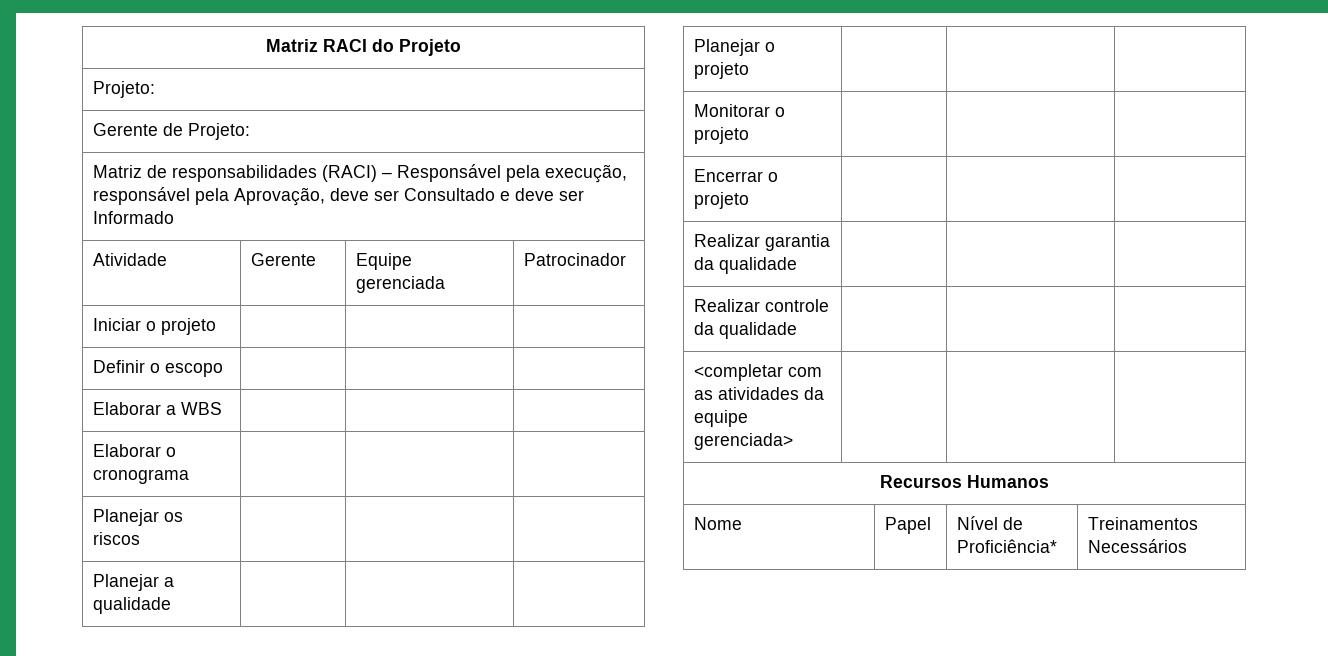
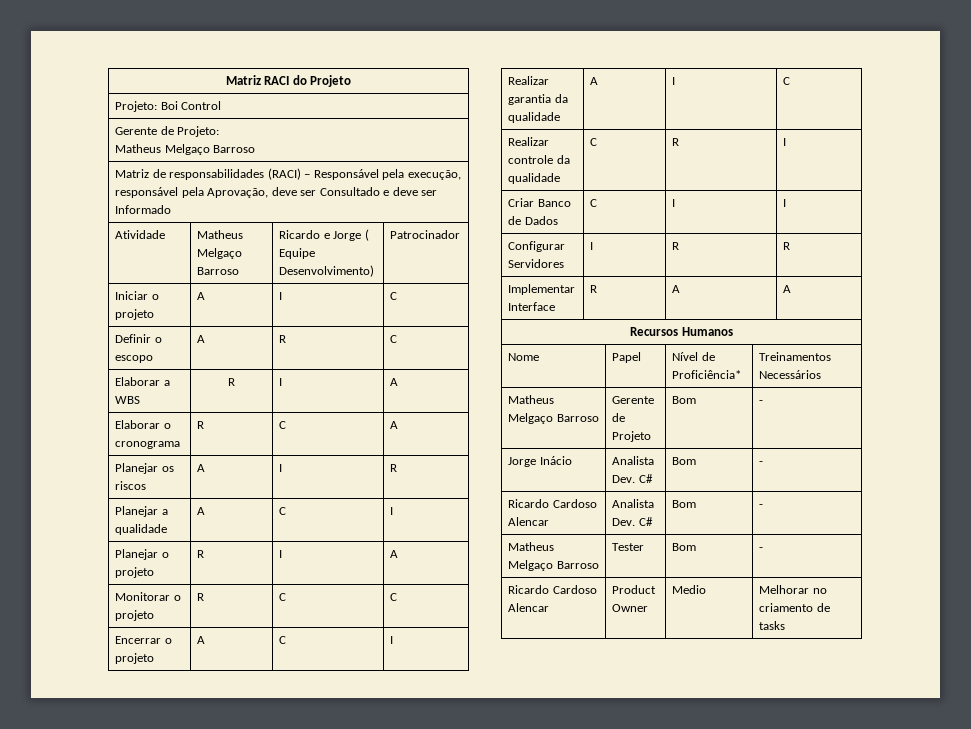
  Matriz RACI do Projeto
- Projeto:
+ Projeto: Boi Control
  Gerente de Projeto:
+ Matheus Melgaço Barroso
- Atividade | Gerente | Equipe gerenciada | Patrocinador
+ Atividade | Matheus Melgaço Barroso | Ricardo e Jorge ( Equipe Desenvolvimento) | Patrocinador
- Iniciar o projeto | | |
+ Iniciar o projeto | A | I | C
- Definir o escopo | | |
+ Definir o escopo | A | R | C
- Elaborar a WBS | | |
+ Elaborar a WBS | R | I | A
- Elaborar o cronograma | | |
+ Elaborar o cronograma | R | C | A
- Planejar os riscos | | |
+ Planejar os riscos | A | I | R
- Planejar a qualidade | | |
+ Planejar a qualidade | A | C | I
- Planejar o projeto | | |
+ Planejar o projeto | R | I | A
- Monitorar o projeto | | |
+ Monitorar o projeto | R | C | C
- Encerrar o projeto | | |
+ Encerrar o projeto | A | C | I
- Realizar garantia da qualidade | | |
+ Realizar garantia da qualidade | A | I | C
- Realizar controle da qualidade | | |
- <completar com as atividades da equipe gerenciada> | | |
+ Realizar controle da qualidade | C | R | I
+ Criar Banco de Dados | C | I | I
+ Configurar Servidores | I | R | R
+ Implementar Interface | R | A | A
+ Matheus Melgaço Barroso | Gerente de Projeto | Bom | -
+ Jorge Inácio | Analista Dev. C# | Bom | -
+ Ricardo Cardoso Alencar | Analista Dev. C# | Bom | -
+ Matheus Melgaço Barroso | Tester | Bom | -
+ Ricardo Cardoso Alencar | Product Owner | Medio | Melhorar no criamento de tasks

